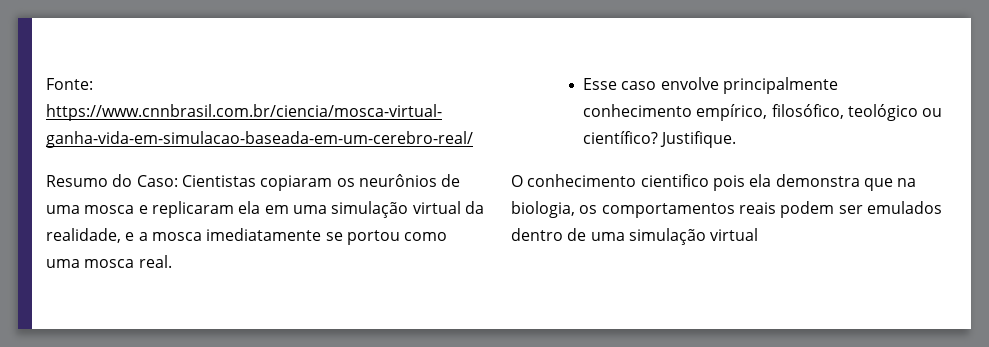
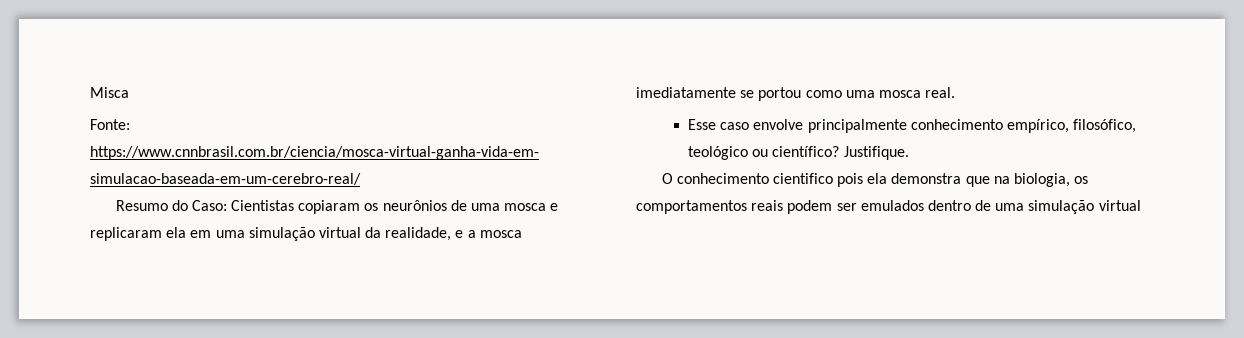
+ Misca

